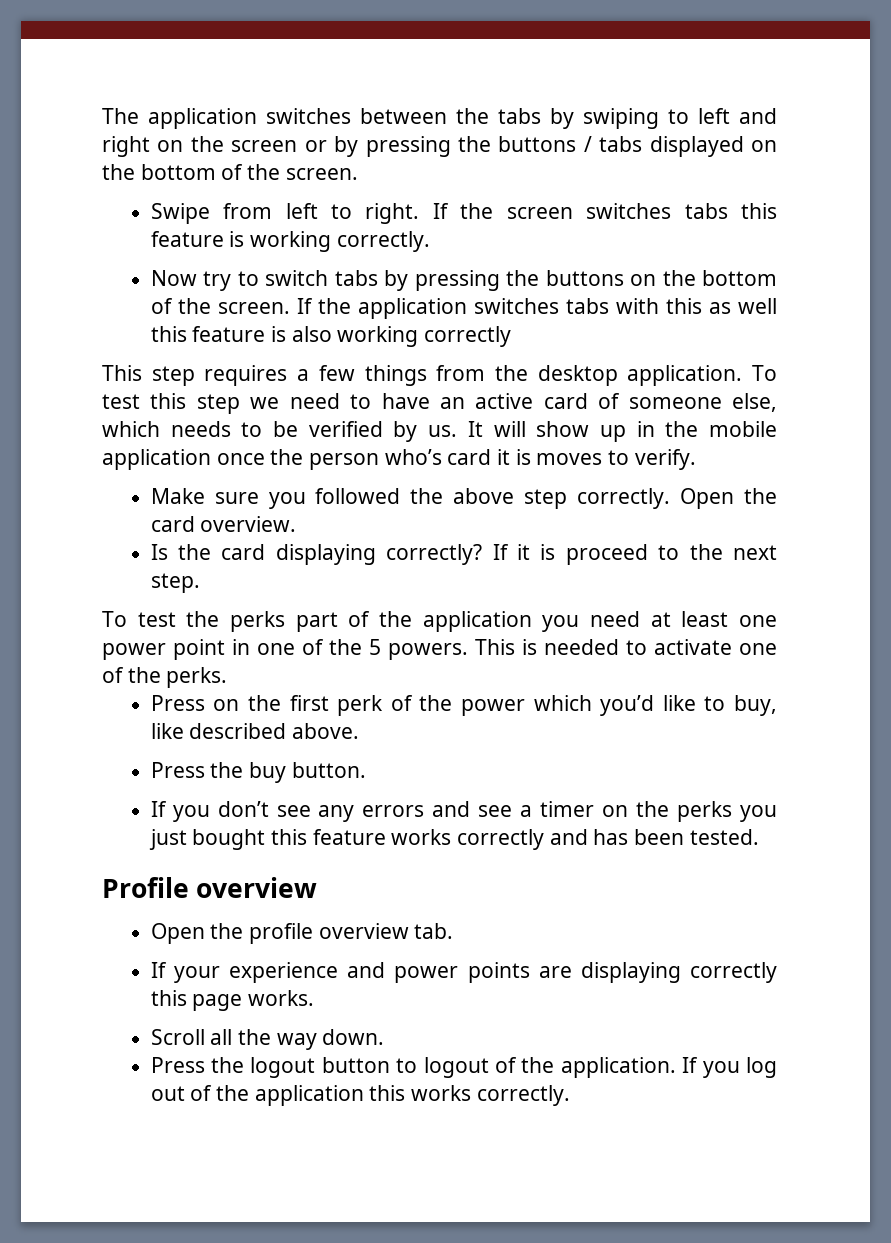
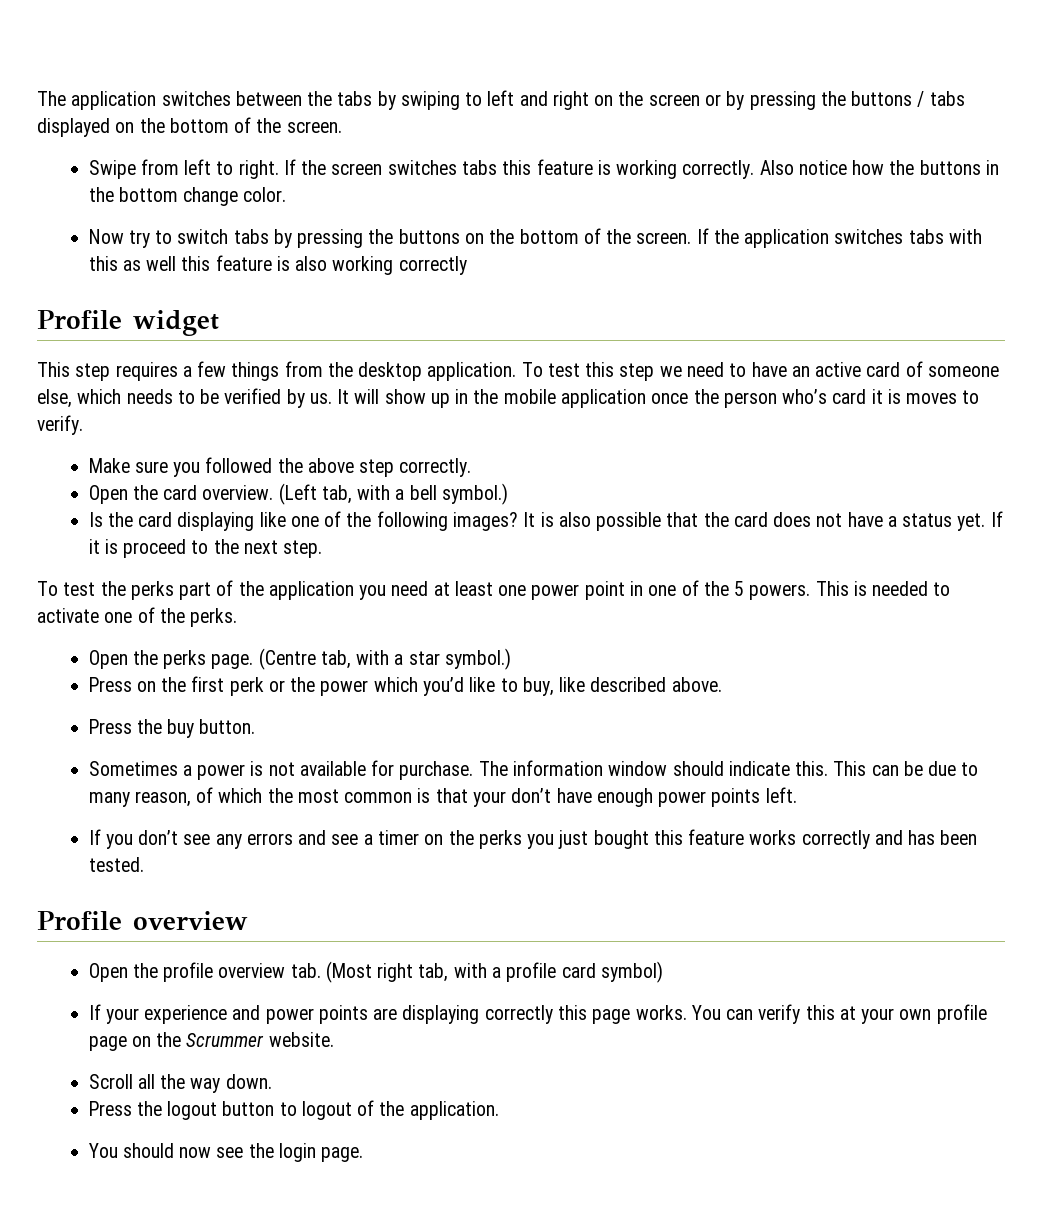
+ Also notice how the buttons in the bottom change color.
+ Profile widget
- Make sure you followed the above step correctly. Open the card overview.
- Is the card displaying correctly?
+ Make sure you followed the above step correctly.
+ Open the card overview. (Left tab, with a bell symbol.)
+ Is the card displaying like one of the following images? It is also possible that the card does not have a status yet.
+ Open the perks page. (Centre tab, with a star symbol.)
- Press on the first perk of the power which you’d like to buy, like described above.
+ Press on the first perk or the power which you’d like to buy, like described above.
+ Sometimes a power is not available for purchase. The information window should indicate this. This can be due to many reason, of which the most common is that your don’t have enough power points left.
- Open the profile overview tab.
+ Open the profile overview tab. (Most right tab, with a profile card symbol)
+ You can verify this at your own profile page on the Scrummer website.
- Press the logout button to logout of the application. If you log out of the application this works correctly.
+ Press the logout button to logout of the application.
+ You should now see the login page.

